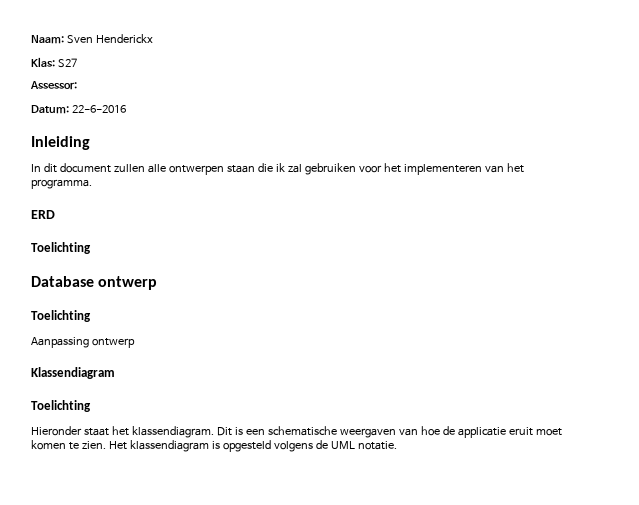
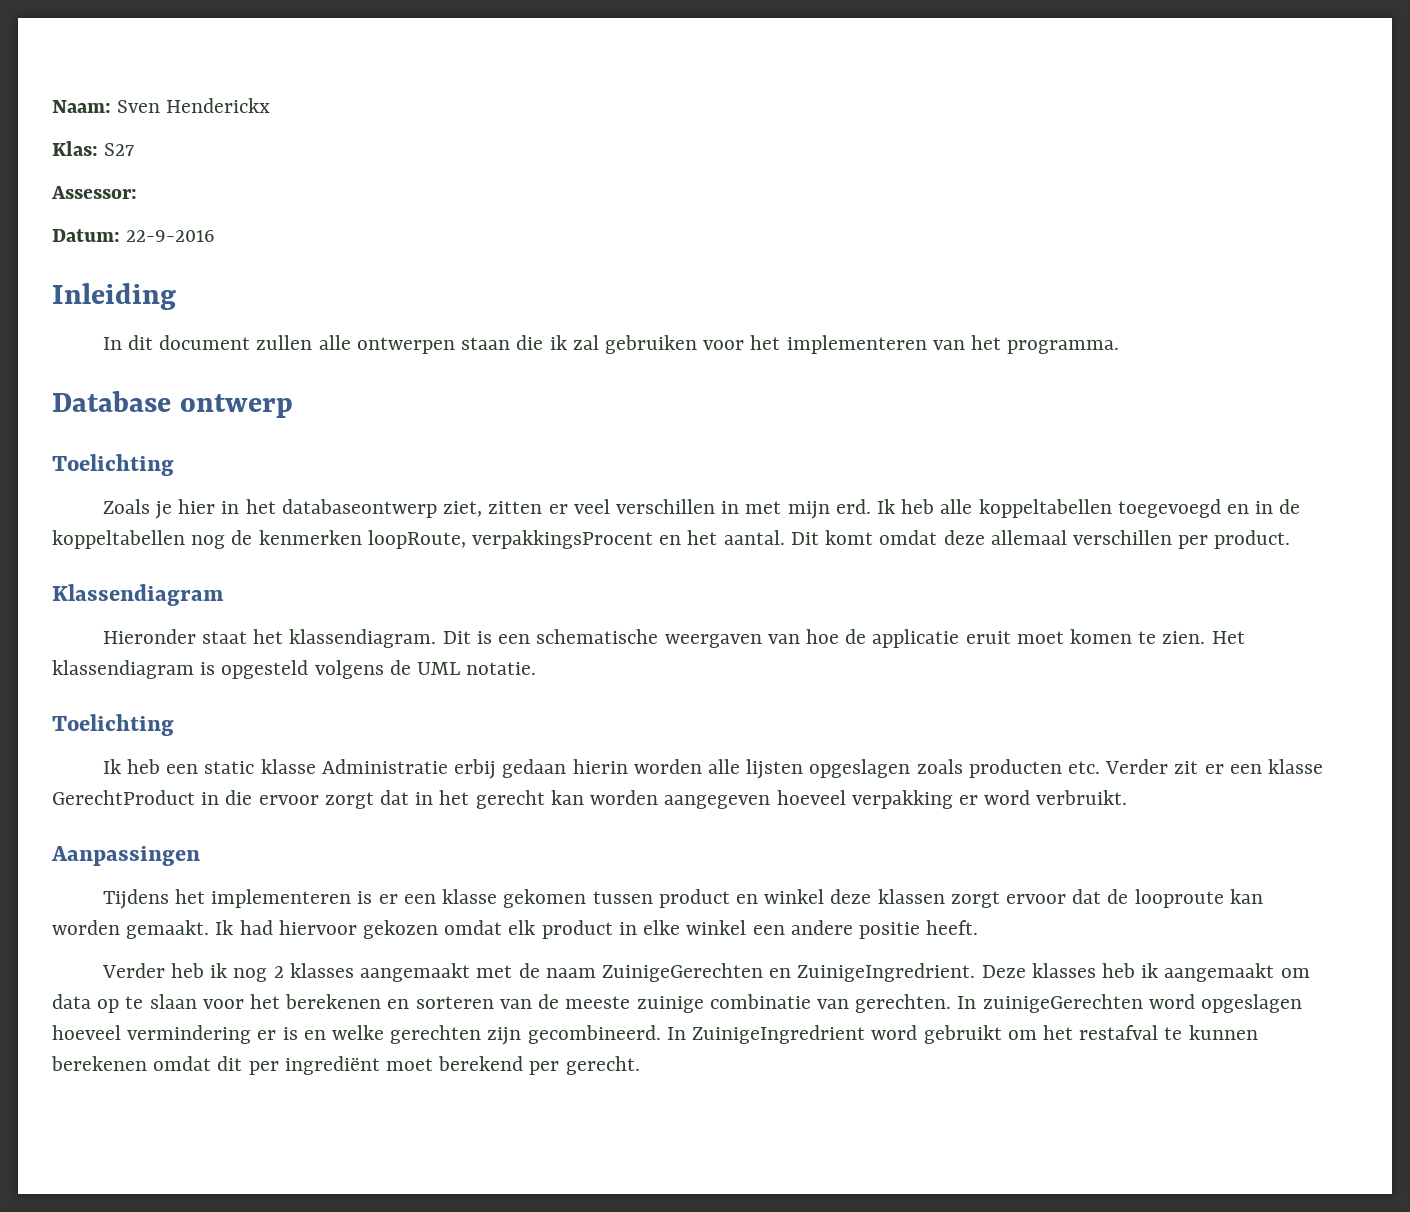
- Datum: 22-6-2016
+ Datum: 22-9-2016
- ERD
- Toelichting
- Aanpassing ontwerp
+ Zoals je hier in het databaseontwerp ziet, zitten er veel verschillen in met mijn erd. Ik heb alle koppeltabellen toegevoegd en in de koppeltabellen nog de kenmerken loopRoute, verpakkingsProcent en het aantal. Dit komt omdat deze allemaal verschillen per product.
  Klassendiagram
- Toelichting
  Het klassendiagram is opgesteld volgens de UML notatie.
+ Toelichting
+ Ik heb een static klasse Administratie erbij gedaan hierin worden alle lijsten opgeslagen zoals producten etc. Verder zit er een klasse GerechtProduct in die ervoor zorgt dat in het gerecht kan worden aangegeven hoeveel verpakking er word verbruikt.
+ Aanpassingen
+ Tijdens het implementeren is er een klasse gekomen tussen product en winkel deze klassen zorgt ervoor dat de looproute kan worden gemaakt. Ik had hiervoor gekozen omdat elk product in elke winkel een andere positie heeft.
+ Verder heb ik nog 2 klasses aangemaakt met de naam ZuinigeGerechten en ZuinigeIngredrient. Deze klasses heb ik aangemaakt om data op te slaan voor het berekenen en sorteren van de meeste zuinige combinatie van gerechten. In zuinigeGerechten word opgeslagen hoeveel vermindering er is en welke gerechten zijn gecombineerd. In ZuinigeIngredrient word gebruikt om het restafval te kunnen berekenen omdat dit per ingrediënt moet berekend per gerecht.

